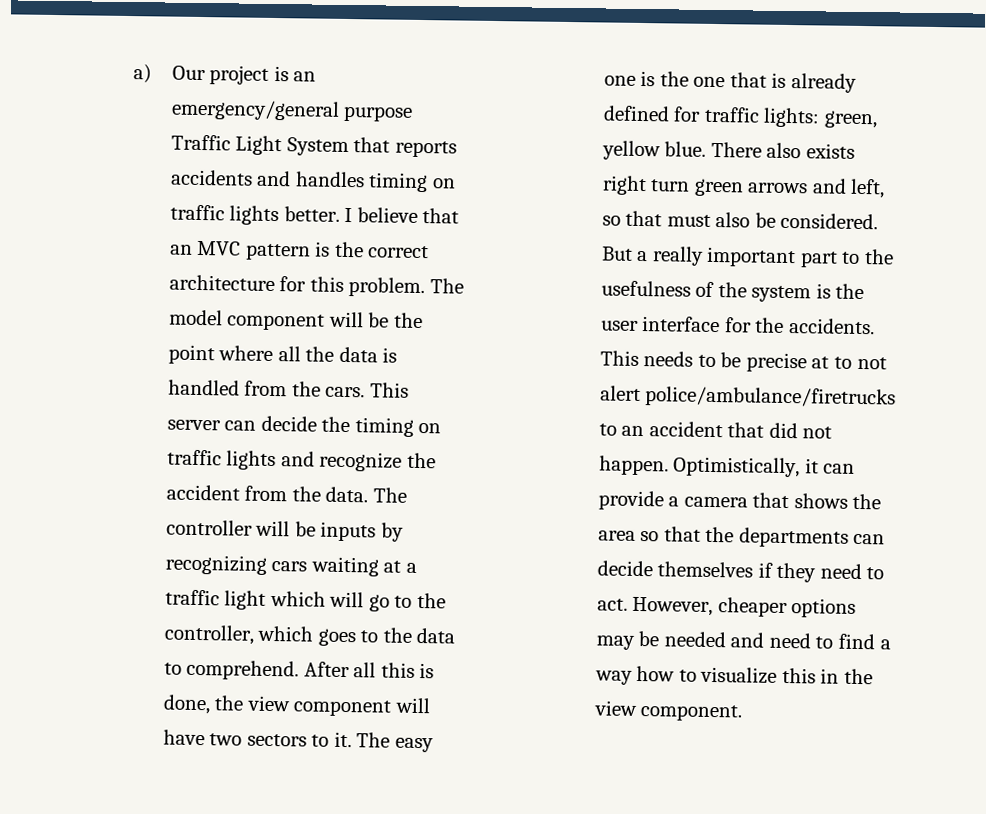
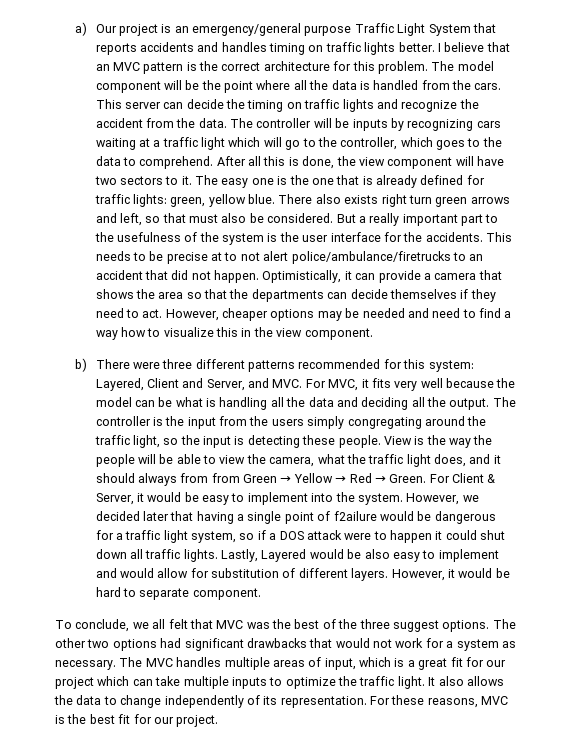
+ b) There were three different patterns recommended for this system: Layered, Client and Server, and MVC. For MVC, it fits very well because the model can be what is handling all the data and deciding all the output. The controller is the input from the users simply congregating around the traffic light, so the input is detecting these people. View is the way the people will be able to view the camera, what the traffic light does, and it should always from from Green → Yellow → Red → Green. For Client & Server, it would be easy to implement into the system. However, we decided later that having a single point of f2ailure would be dangerous for a traffic light system, so if a DOS attack were to happen it could shut down all traffic lights. Lastly, Layered would be also easy to implement and would allow for substitution of different layers. However, it would be hard to separate component.
+ To conclude, we all felt that MVC was the best of the three suggest options. The other two options had significant drawbacks that would not work for a system as necessary. The MVC handles multiple areas of input, which is a great fit for our project which can take multiple inputs to optimize the traffic light. It also allows the data to change independently of its representation. For these reasons, MVC is the best fit for our project.

